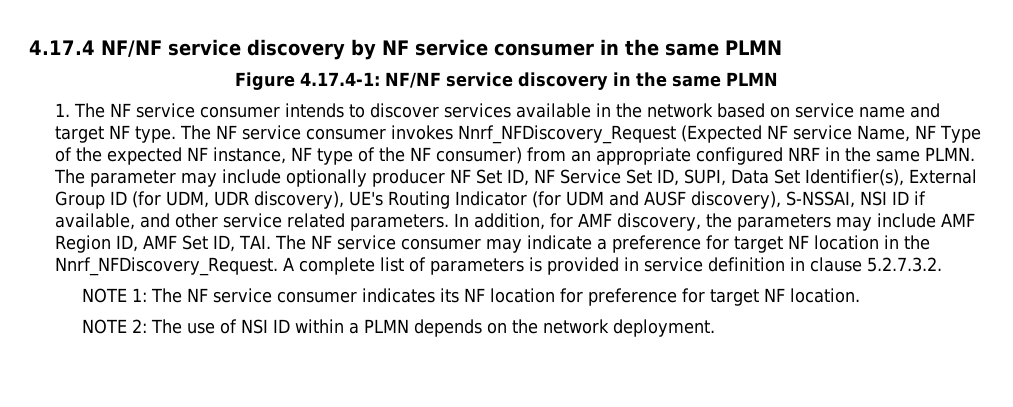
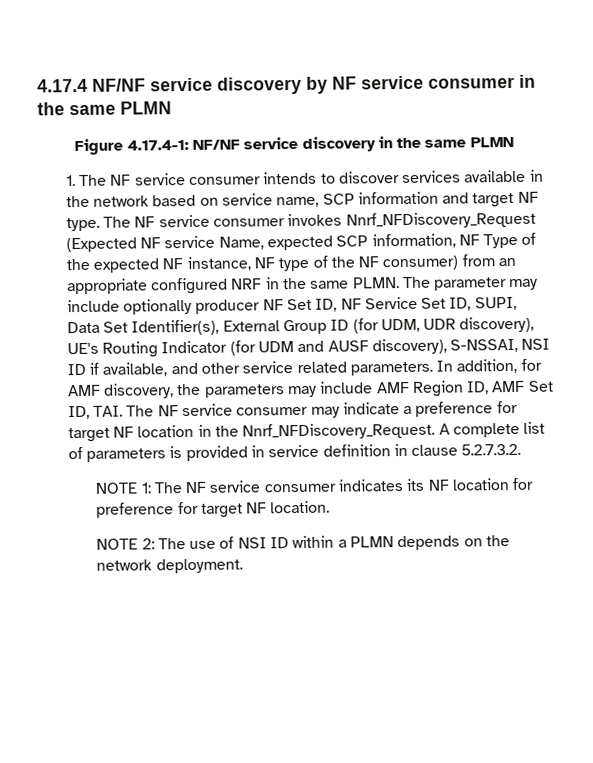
- 1. The NF service consumer intends to discover services available in the network based on service name and target NF type.
+ 1. The NF service consumer intends to discover services available in the network based on service name, SCP information and target NF type.
- The NF service consumer invokes Nnrf_NFDiscovery_Request (Expected NF service Name, NF Type of the expected NF instance, NF type of the NF consumer) from an appropriate configured NRF in the same PLMN.
+ The NF service consumer invokes Nnrf_NFDiscovery_Request (Expected NF service Name, expected SCP information, NF Type of the expected NF instance, NF type of the NF consumer) from an appropriate configured NRF in the same PLMN.

